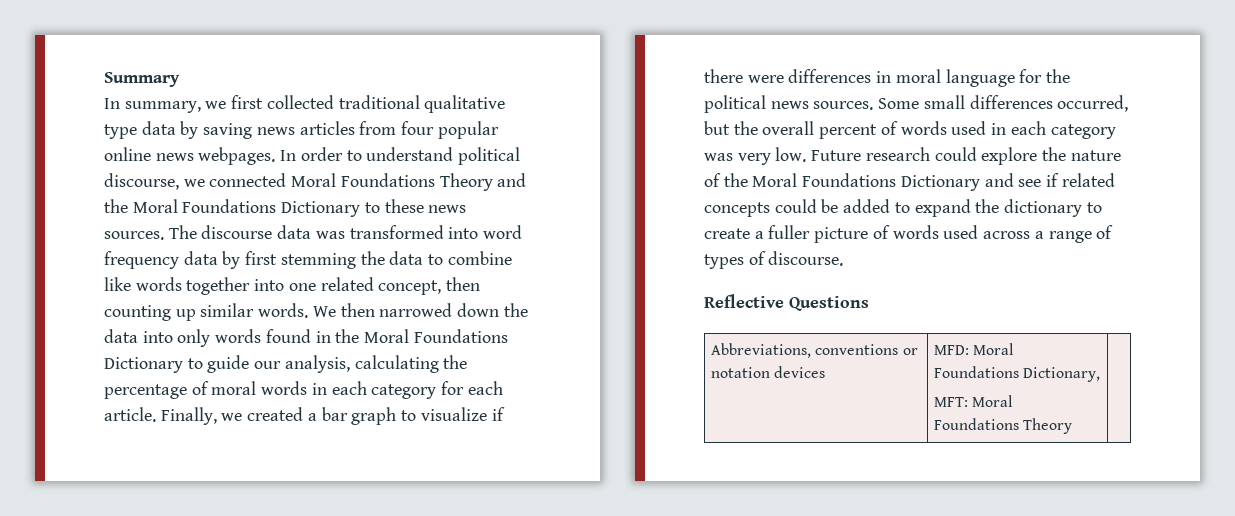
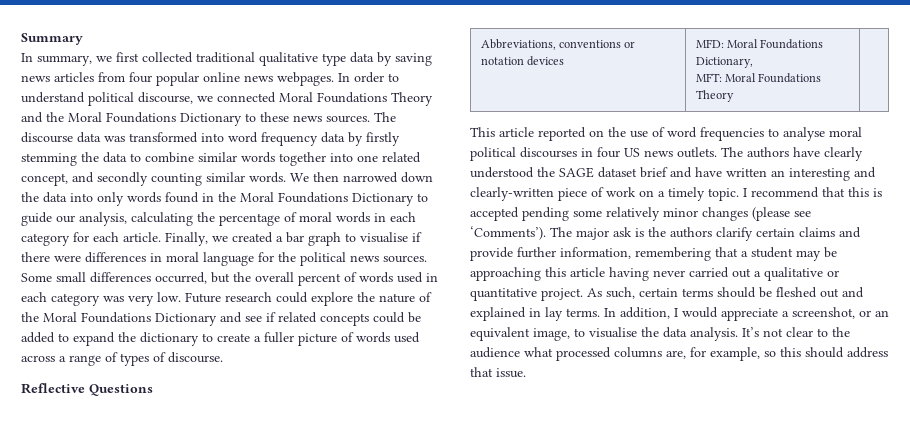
- The discourse data was transformed into word frequency data by first stemming the data to combine like words together into one related concept, then counting up similar words.
+ The discourse data was transformed into word frequency data by firstly stemming the data to combine similar words together into one related concept, and secondly counting similar words.
- Finally, we created a bar graph to visualize if there were differences in moral language for the political news sources.
+ Finally, we created a bar graph to visualise if there were differences in moral language for the political news sources.
+ This article reported on the use of word frequencies to analyse moral political discourses in four US news outlets. The authors have clearly understood the SAGE dataset brief and have written an interesting and clearly-written piece of work on a timely topic. I recommend that this is accepted pending some relatively minor changes (please see ‘Comments’). The major ask is the authors clarify certain claims and provide further information, remembering that a student may be approaching this article having never carried out a qualitative or quantitative project. As such, certain terms should be fleshed out and explained in lay terms. In addition, I would appreciate a screenshot, or an equivalent image, to visualise the data analysis. It’s not clear to the audience what processed columns are, for example, so this should address that issue.

